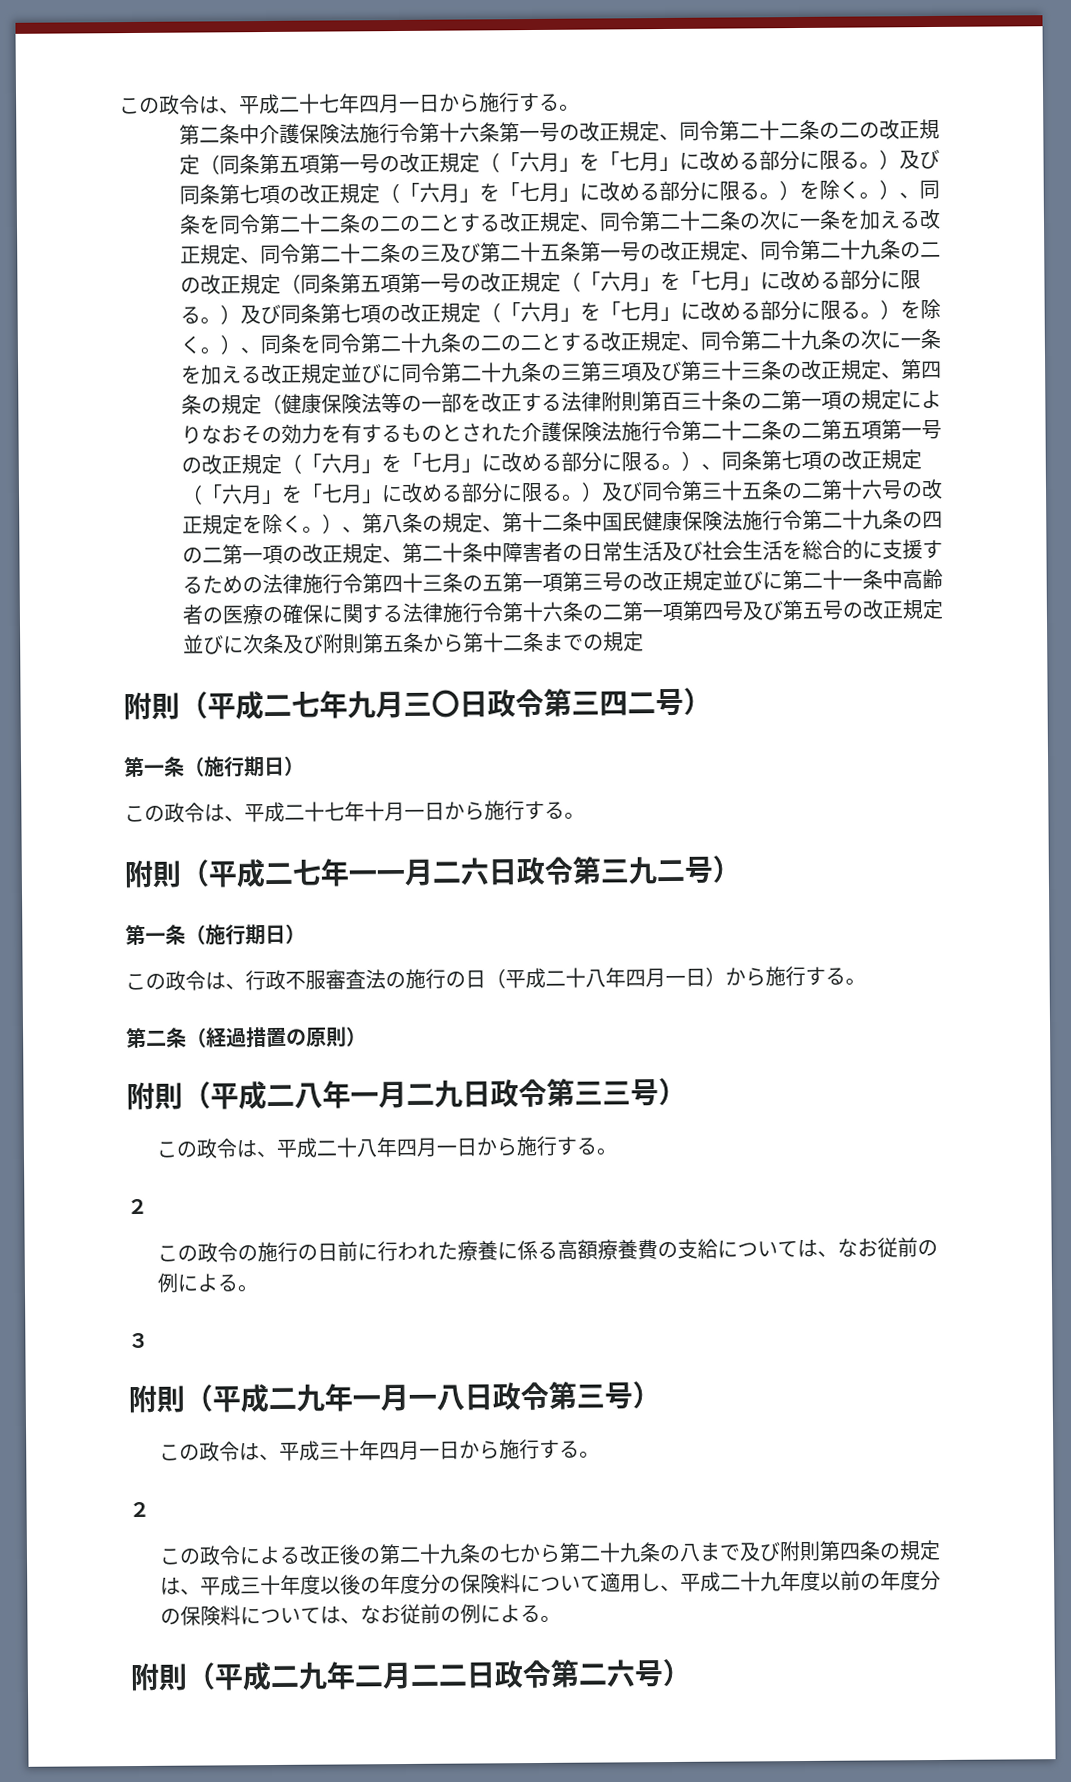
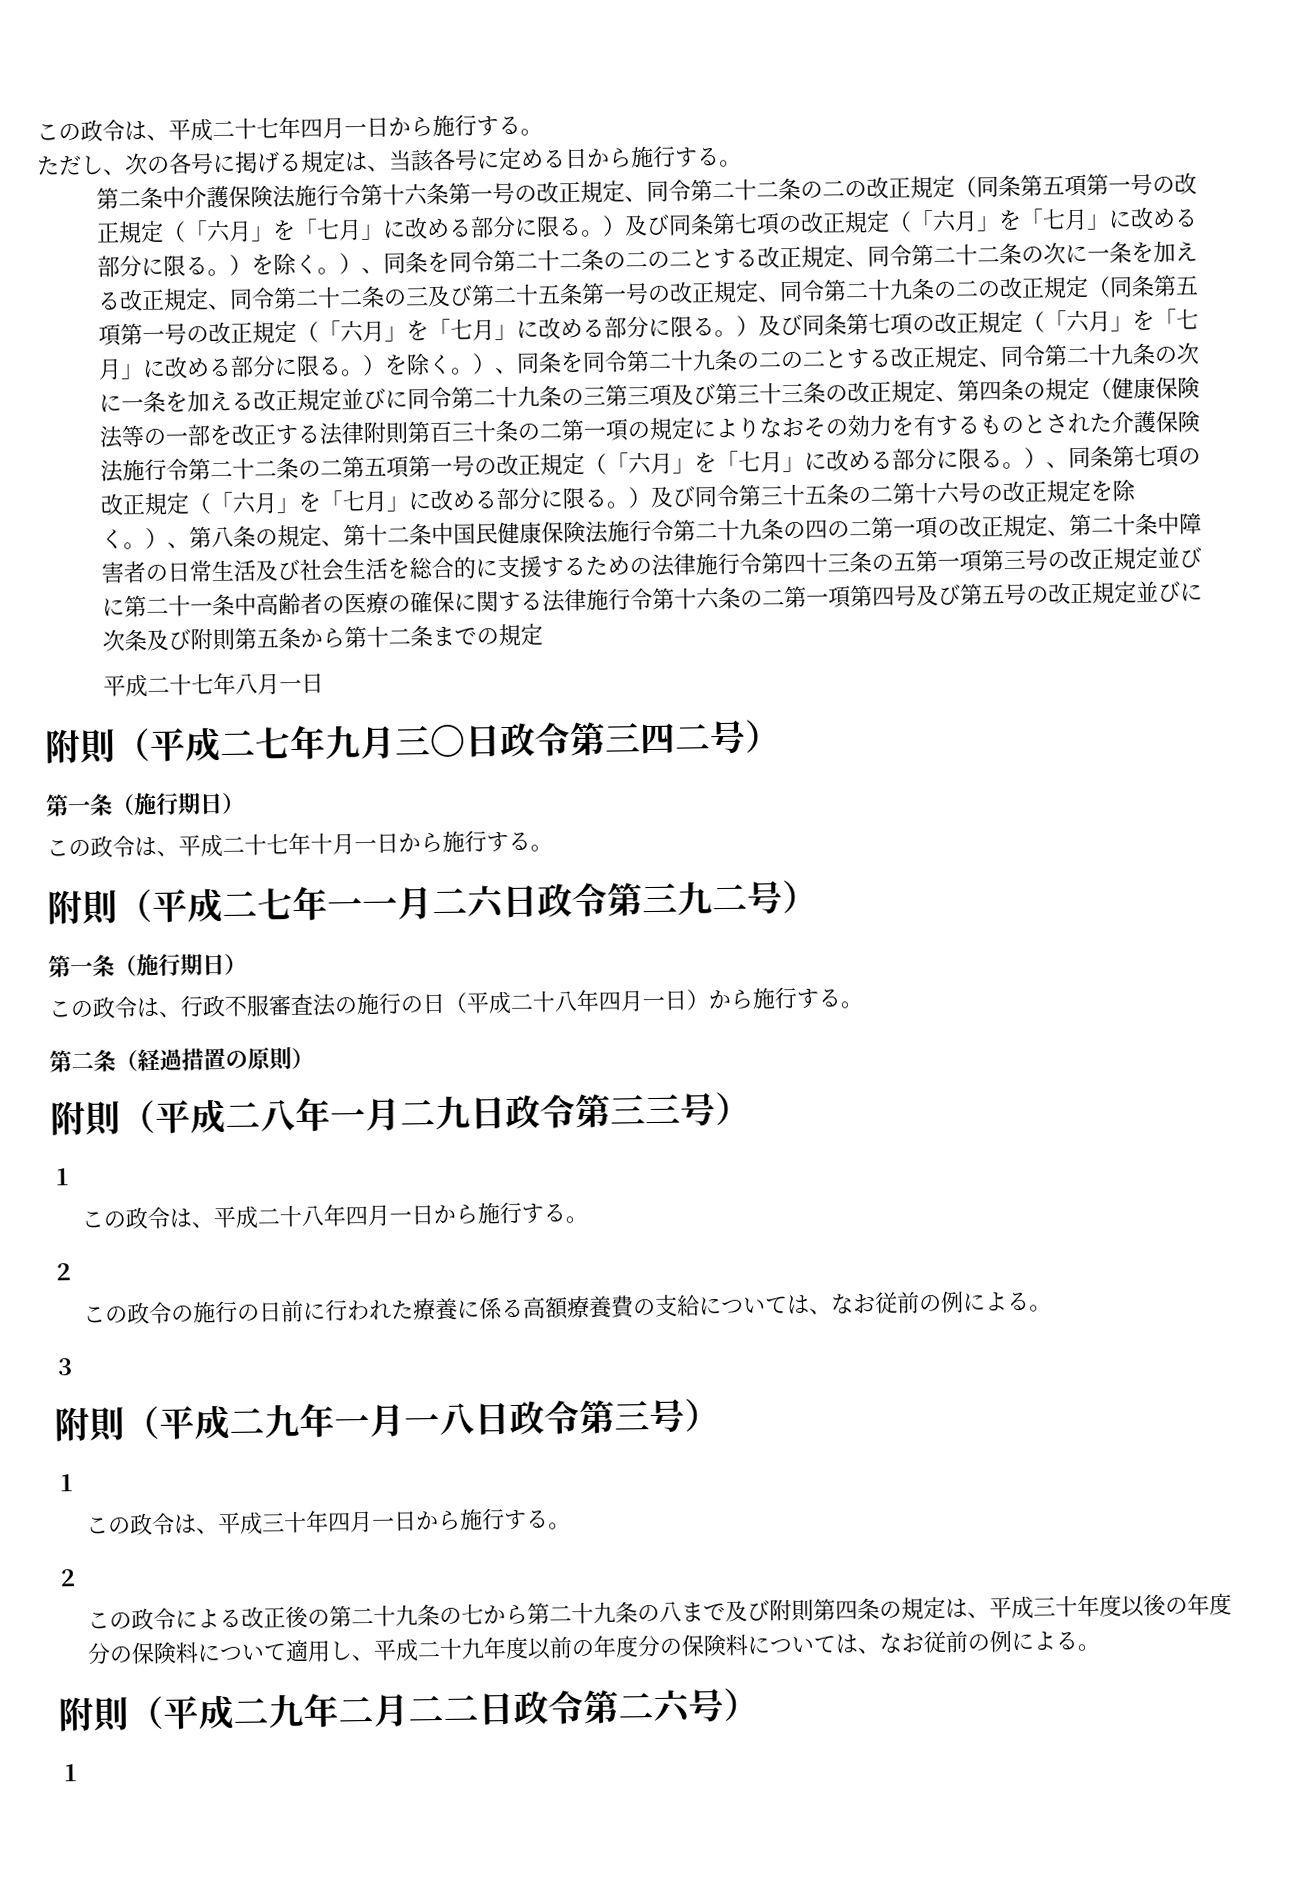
+ ただし、次の各号に掲げる規定は、当該各号に定める日から施行する。
+ 平成二十七年八月一日
  附則（平成二八年一月二九日政令第三三号）
+ １
  附則（平成二九年一月一八日政令第三号）
+ １
  附則（平成二九年二月二二日政令第二六号）
+ １

